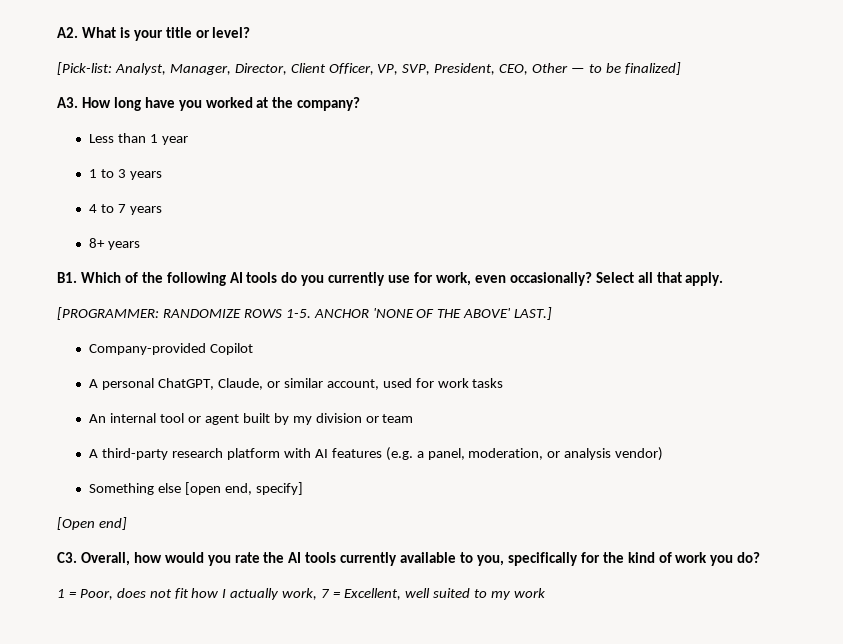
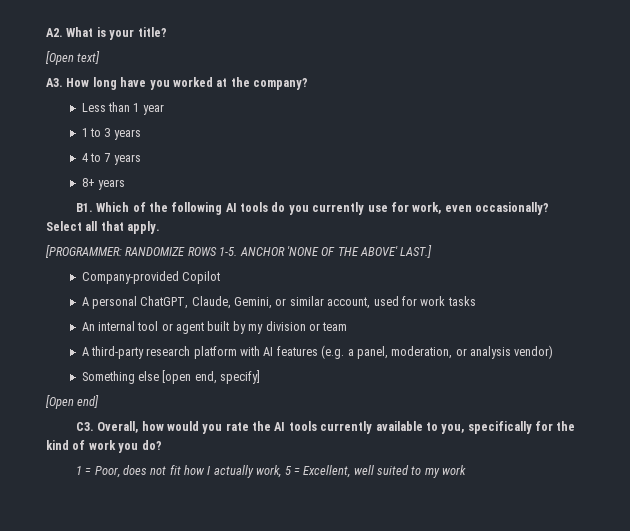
- A2. What is your title or level?
- [Pick-list: Analyst, Manager, Director, Client Officer, VP, SVP, President, CEO, Other — to be finalized]
+ A2. What is your title?
+ [Open text]
- A personal ChatGPT, Claude, or similar account, used for work tasks
+ A personal ChatGPT, Claude, Gemini, or similar account, used for work tasks
- 1 = Poor, does not fit how I actually work, 7 = Excellent, well suited to my work
+ 1 = Poor, does not fit how I actually work, 5 = Excellent, well suited to my work

